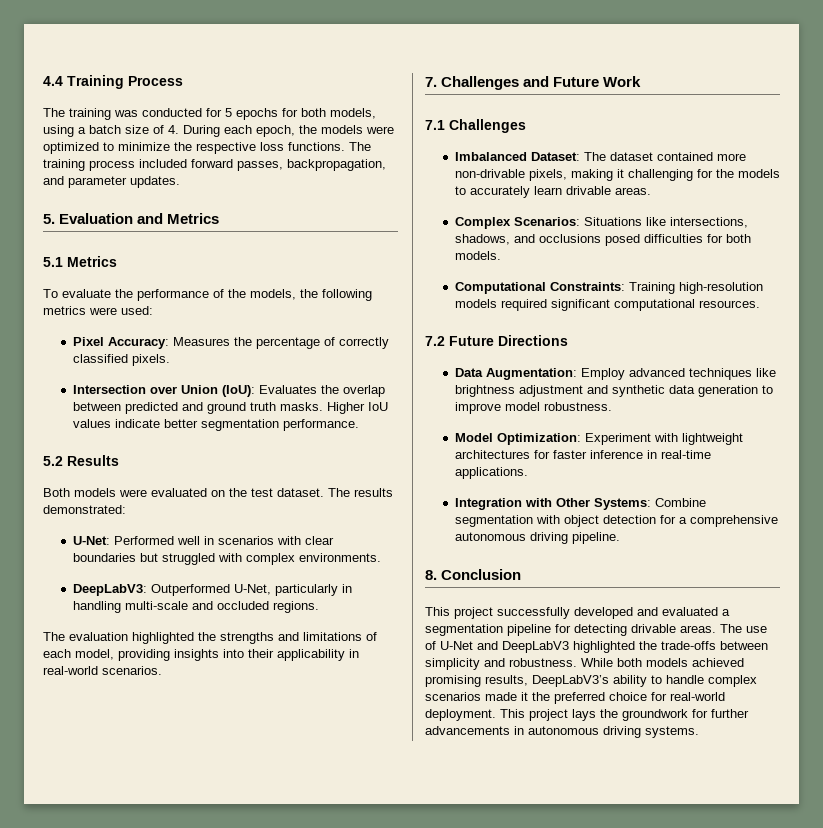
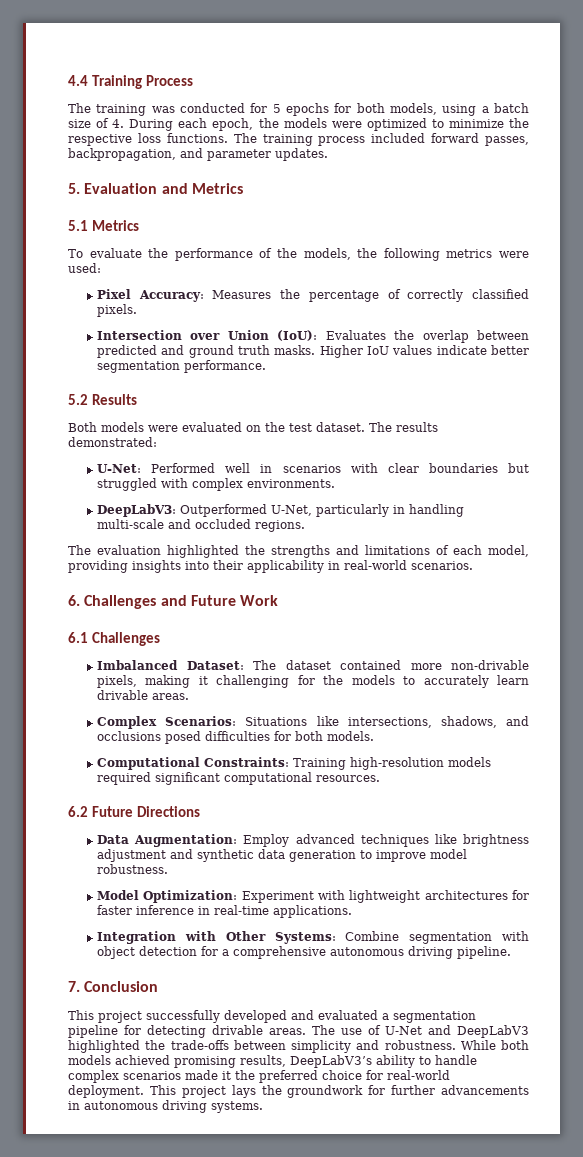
- 7. Challenges and Future Work
+ 6. Challenges and Future Work
- 7.1 Challenges
+ 6.1 Challenges
- 7.2 Future Directions
+ 6.2 Future Directions
- 8. Conclusion
+ 7. Conclusion

